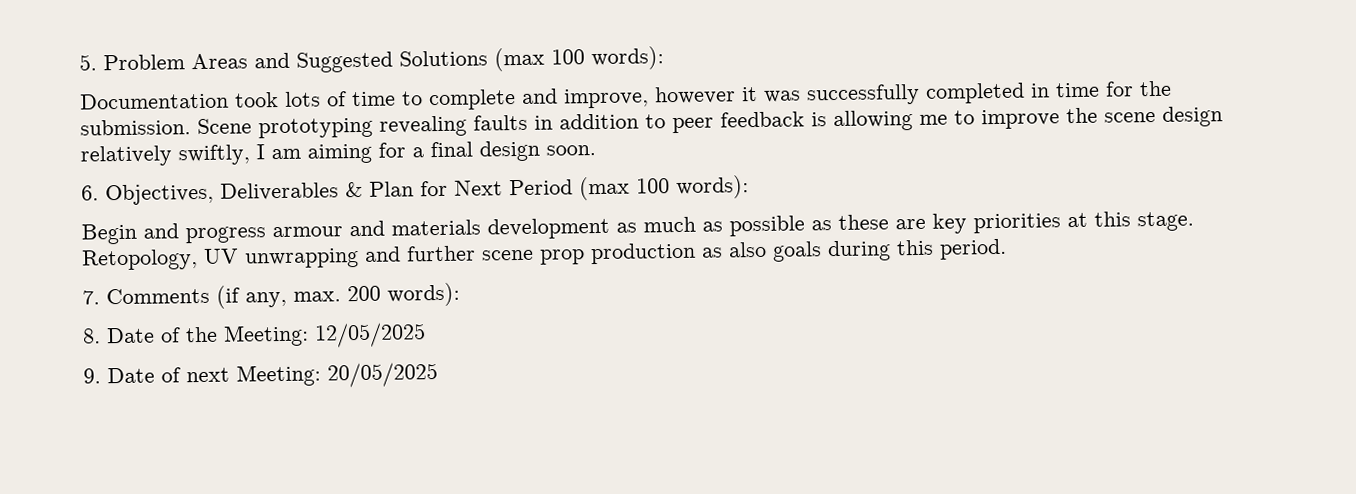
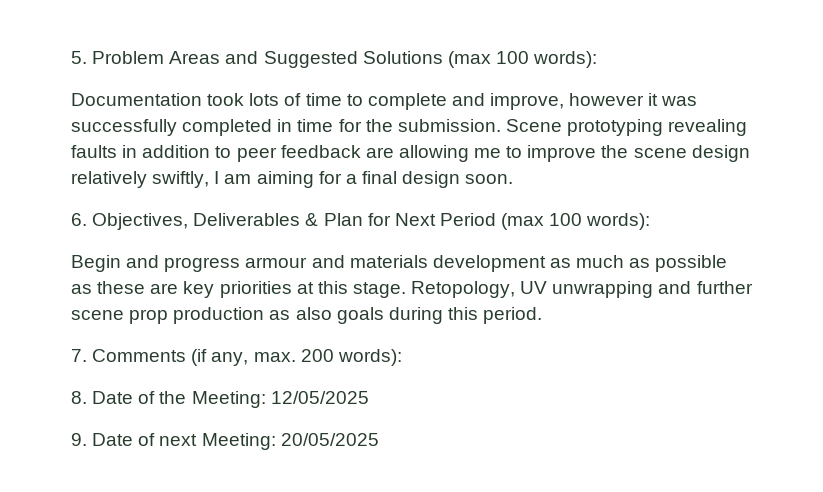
- Scene prototyping revealing faults in addition to peer feedback is allowing me to improve the scene design relatively swiftly, I am aiming for a final design soon.
+ Scene prototyping revealing faults in addition to peer feedback are allowing me to improve the scene design relatively swiftly, I am aiming for a final design soon.

